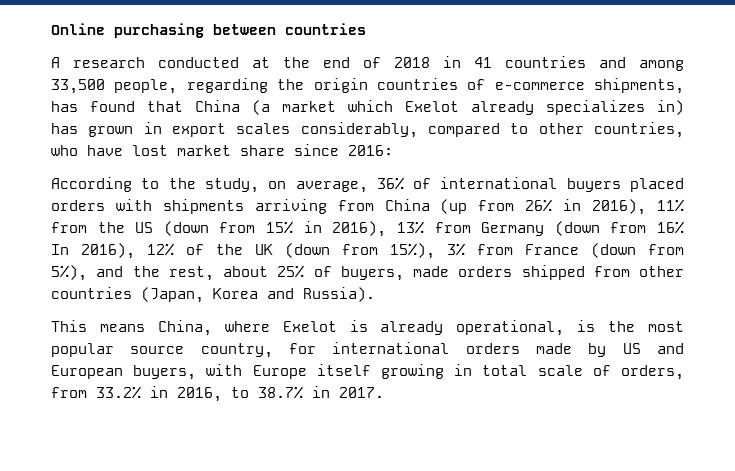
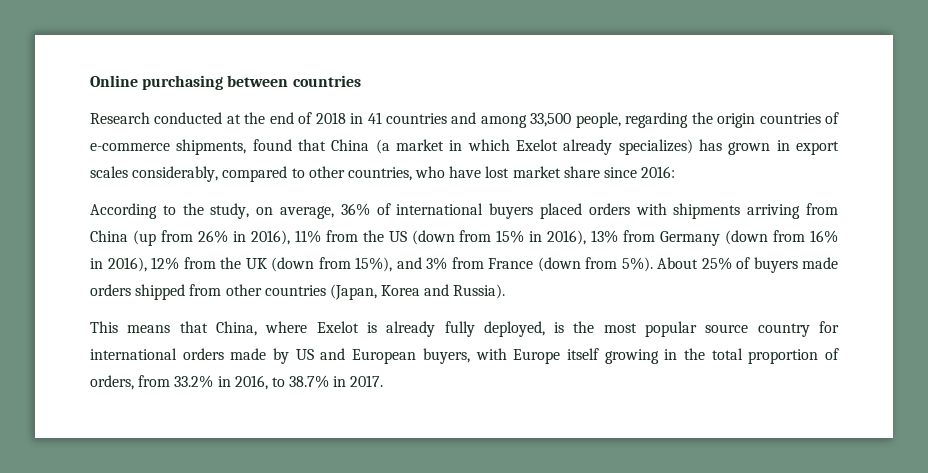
- A research conducted at the end of 2018 in 41 countries and among 33,500 people, regarding the origin countries of e-commerce shipments, has found that China (a market which Exelot already specializes in) has grown in export scales considerably, compared to other countries, who have lost market share since 2016:
+ Research conducted at the end of 2018 in 41 countries and among 33,500 people, regarding the origin countries of e-commerce shipments, found that China (a market in which Exelot already specializes) has grown in export scales considerably, compared to other countries, who have lost market share since 2016:
- According to the study, on average, 36% of international buyers placed orders with shipments arriving from China (up from 26% in 2016), 11% from the US (down from 15% in 2016), 13% from Germany (down from 16% In 2016), 12% of the UK (down from 15%), 3% from France (down from 5%), and the rest, about 25% of buyers, made orders shipped from other countries (Japan, Korea and Russia).
+ According to the study, on average, 36% of international buyers placed orders with shipments arriving from China (up from 26% in 2016), 11% from the US (down from 15% in 2016), 13% from Germany (down from 16% in 2016), 12% from the UK (down from 15%), and 3% from France (down from 5%). About 25% of buyers made orders shipped from other countries (Japan, Korea and Russia).
- This means China, where Exelot is already operational, is the most popular source country, for international orders made by US and European buyers, with Europe itself growing in total scale of orders, from 33.2% in 2016, to 38.7% in 2017.
+ This means that China, where Exelot is already fully deployed, is the most popular source country for international orders made by US and European buyers, with Europe itself growing in the total proportion of orders, from 33.2% in 2016, to 38.7% in 2017.

